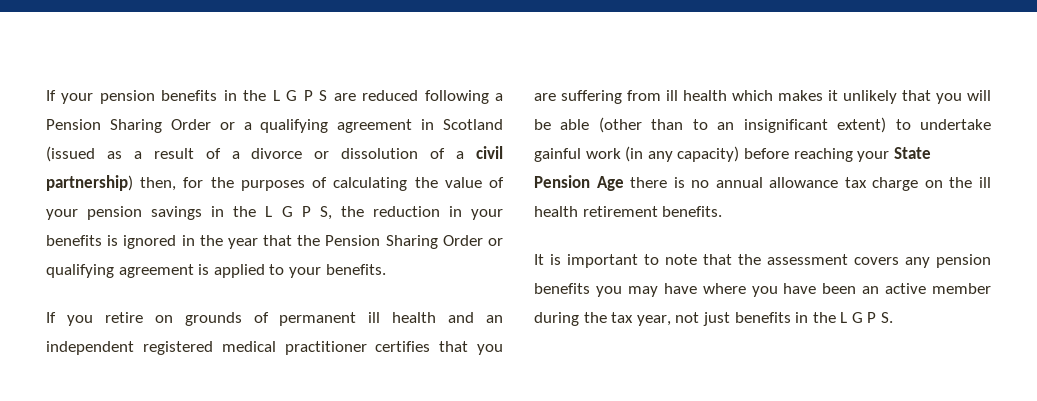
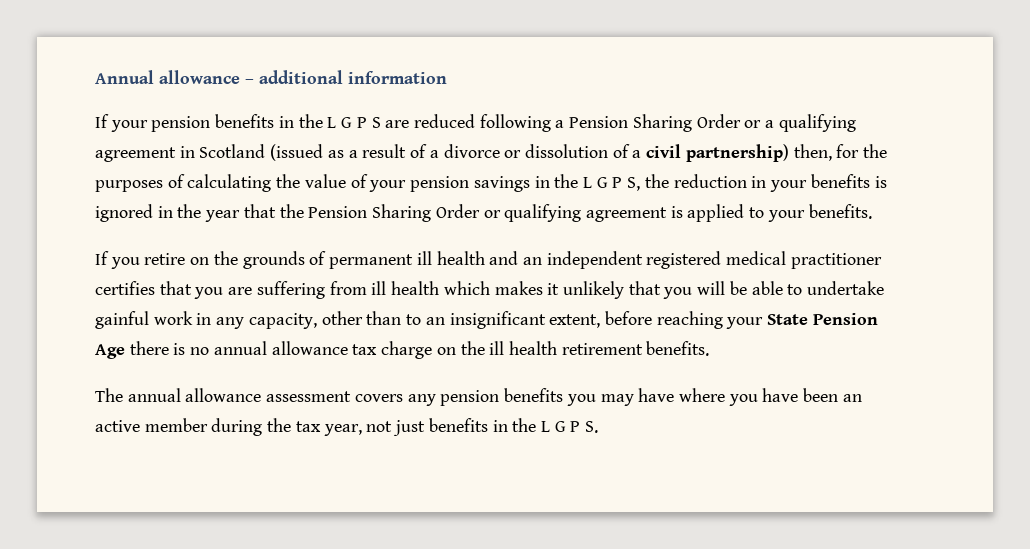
+ Annual allowance – additional information
- If you retire on grounds of permanent ill health and an independent registered medical practitioner certifies that you are suffering from ill health which makes it unlikely that you will be able (other than to an insignificant extent) to undertake gainful work (in any capacity) before reaching your State Pension Age there is no annual allowance tax charge on the ill health retirement benefits.
+ If you retire on the grounds of permanent ill health and an independent registered medical practitioner certifies that you are suffering from ill health which makes it unlikely that you will be able to undertake gainful work in any capacity, other than to an insignificant extent, before reaching your State Pension Age there is no annual allowance tax charge on the ill health retirement benefits.
- It is important to note that the assessment covers any pension benefits you may have where you have been an active member during the tax year, not just benefits in the L G P S.
+ The annual allowance assessment covers any pension benefits you may have where you have been an active member during the tax year, not just benefits in the L G P S.

